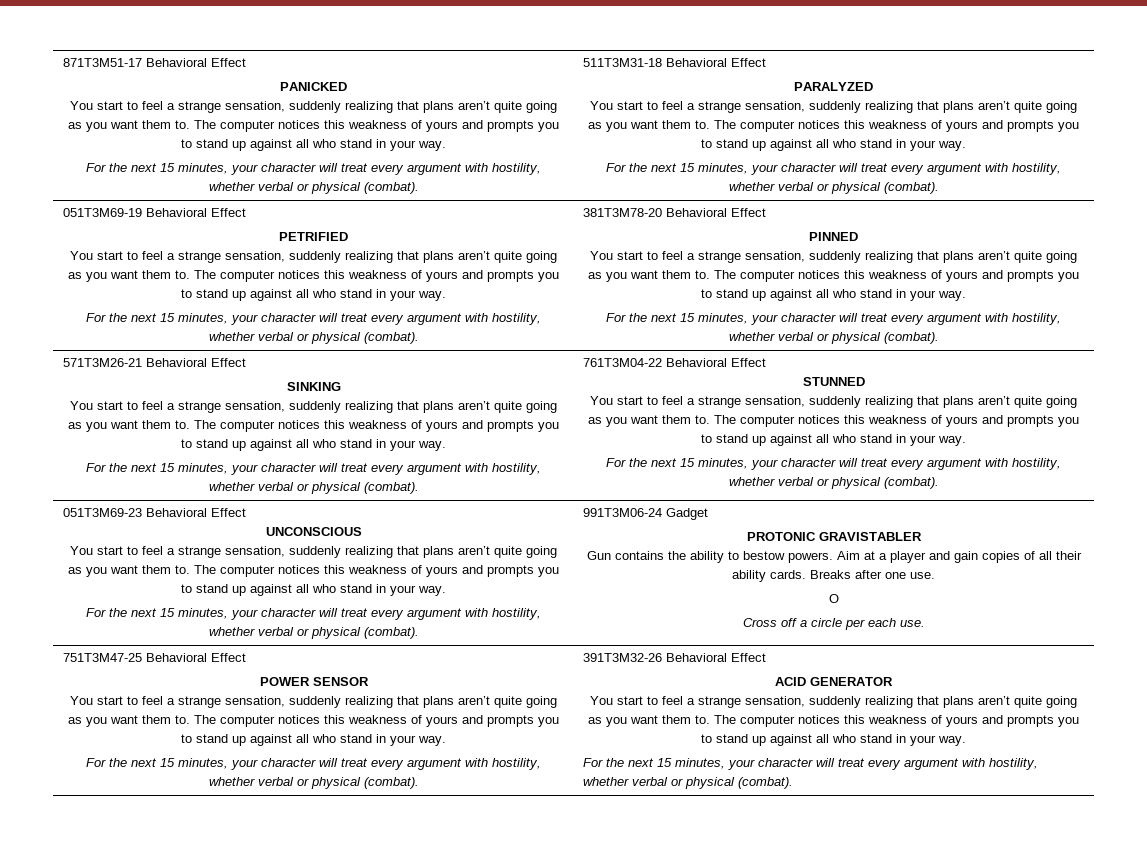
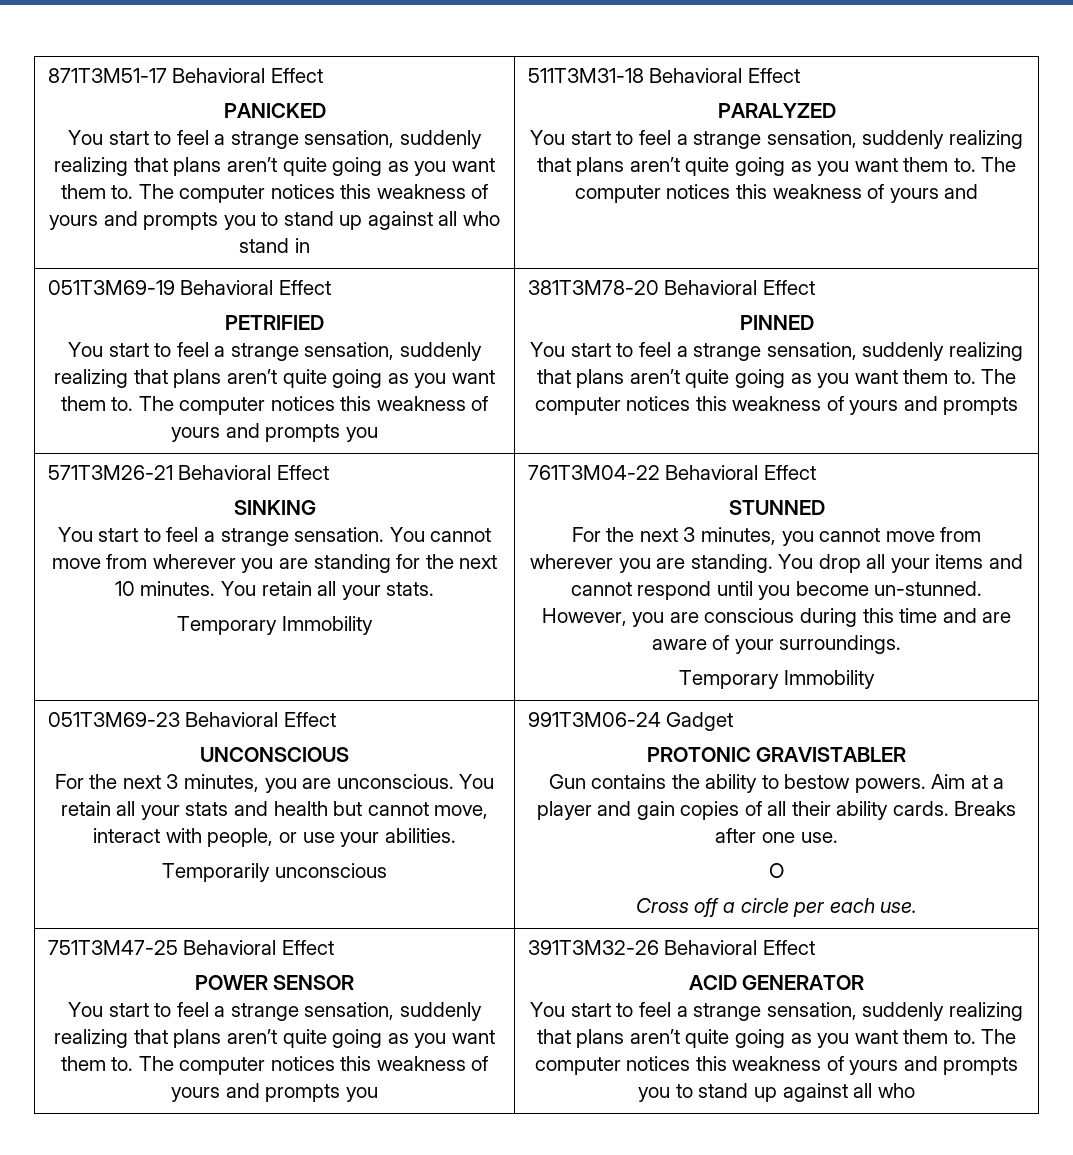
  PANICKED
- You start to feel a strange sensation, suddenly realizing that plans aren’t quite going as you want them to. The computer notices this weakness of yours and prompts you to stand up against all who stand in your way.
- For the next 15 minutes, your character will treat every argument with hostility, whether verbal or physical (combat).
+ You start to feel a strange sensation, suddenly realizing that plans aren’t quite going as you want them to. The computer notices this weakness of yours and prompts you to stand up against all who stand in
  PARALYZED
- You start to feel a strange sensation, suddenly realizing that plans aren’t quite going as you want them to. The computer notices this weakness of yours and prompts you to stand up against all who stand in your way.
- For the next 15 minutes, your character will treat every argument with hostility, whether verbal or physical (combat).
+ You start to feel a strange sensation, suddenly realizing that plans aren’t quite going as you want them to. The computer notices this weakness of yours and
  PETRIFIED
- You start to feel a strange sensation, suddenly realizing that plans aren’t quite going as you want them to. The computer notices this weakness of yours and prompts you to stand up against all who stand in your way.
- For the next 15 minutes, your character will treat every argument with hostility, whether verbal or physical (combat).
+ You start to feel a strange sensation, suddenly realizing that plans aren’t quite going as you want them to. The computer notices this weakness of yours and prompts you
  PINNED
- You start to feel a strange sensation, suddenly realizing that plans aren’t quite going as you want them to. The computer notices this weakness of yours and prompts you to stand up against all who stand in your way.
- For the next 15 minutes, your character will treat every argument with hostility, whether verbal or physical (combat).
+ You start to feel a strange sensation, suddenly realizing that plans aren’t quite going as you want them to. The computer notices this weakness of yours and prompts
  SINKING
- You start to feel a strange sensation, suddenly realizing that plans aren’t quite going as you want them to. The computer notices this weakness of yours and prompts you to stand up against all who stand in your way.
- For the next 15 minutes, your character will treat every argument with hostility, whether verbal or physical (combat). | 761T3M04-22 Behavioral Effect
+ You start to feel a strange sensation. You cannot move from wherever you are standing for the next 10 minutes. You retain all your stats.
+ Temporary Immobility | 761T3M04-22 Behavioral Effect
  STUNNED
- You start to feel a strange sensation, suddenly realizing that plans aren’t quite going as you want them to. The computer notices this weakness of yours and prompts you to stand up against all who stand in your way.
- For the next 15 minutes, your character will treat every argument with hostility, whether verbal or physical (combat).
+ For the next 3 minutes, you cannot move from wherever you are standing. You drop all your items and cannot respond until you become un-stunned. However, you are conscious during this time and are aware of your surroundings.
+ Temporary Immobility
  051T3M69-23 Behavioral Effect
  UNCONSCIOUS
- You start to feel a strange sensation, suddenly realizing that plans aren’t quite going as you want them to. The computer notices this weakness of yours and prompts you to stand up against all who stand in your way.
- For the next 15 minutes, your character will treat every argument with hostility, whether verbal or physical (combat).
+ For the next 3 minutes, you are unconscious. You retain all your stats and health but cannot move, interact with people, or use your abilities.
+ Temporarily unconscious
  POWER SENSOR
- You start to feel a strange sensation, suddenly realizing that plans aren’t quite going as you want them to. The computer notices this weakness of yours and prompts you to stand up against all who stand in your way.
- For the next 15 minutes, your character will treat every argument with hostility, whether verbal or physical (combat).
+ You start to feel a strange sensation, suddenly realizing that plans aren’t quite going as you want them to. The computer notices this weakness of yours and prompts you
  ACID GENERATOR
- You start to feel a strange sensation, suddenly realizing that plans aren’t quite going as you want them to. The computer notices this weakness of yours and prompts you to stand up against all who stand in your way.
- For the next 15 minutes, your character will treat every argument with hostility, whether verbal or physical (combat).
+ You start to feel a strange sensation, suddenly realizing that plans aren’t quite going as you want them to. The computer notices this weakness of yours and prompts you to stand up against all who

